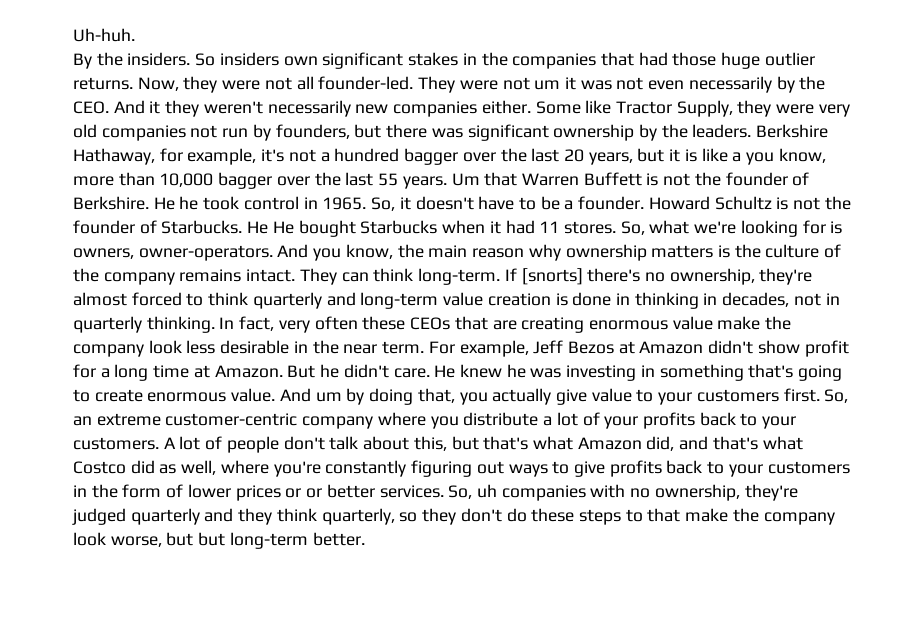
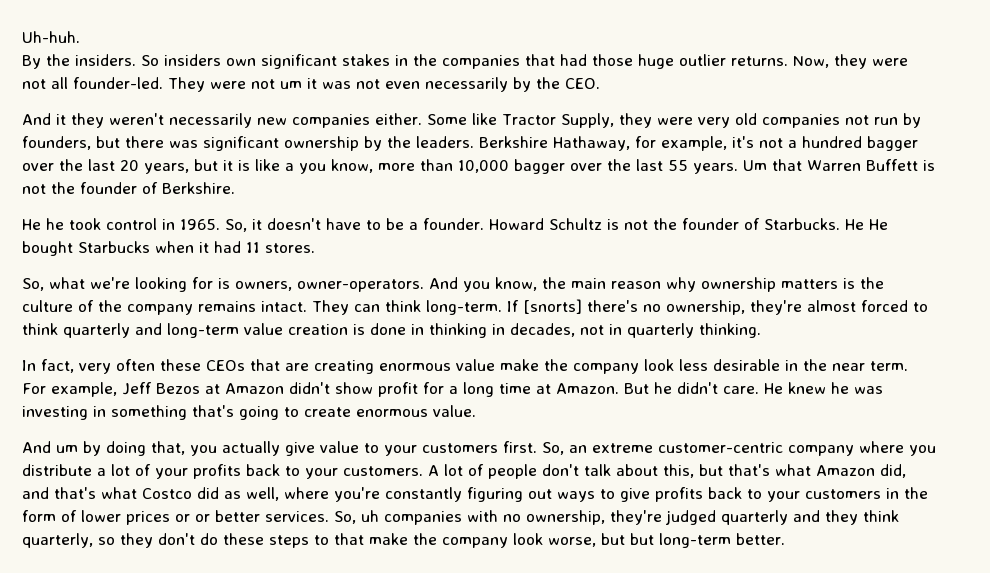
- They were not um it was not even necessarily by the CEO. And it they weren't necessarily new companies either.
+ They were not um it was not even necessarily by the CEO.
+ And it they weren't necessarily new companies either.
- Um that Warren Buffett is not the founder of Berkshire. He he took control in 1965.
+ Um that Warren Buffett is not the founder of Berkshire.
+ He he took control in 1965.
- He He bought Starbucks when it had 11 stores. So, what we're looking for is owners, owner-operators.
+ He He bought Starbucks when it had 11 stores.
+ So, what we're looking for is owners, owner-operators.
- If [snorts] there's no ownership, they're almost forced to think quarterly and long-term value creation is done in thinking in decades, not in quarterly thinking. In fact, very often these CEOs that are creating enormous value make the company look less desirable in the near term.
+ If [snorts] there's no ownership, they're almost forced to think quarterly and long-term value creation is done in thinking in decades, not in quarterly thinking.
+ In fact, very often these CEOs that are creating enormous value make the company look less desirable in the near term.
- He knew he was investing in something that's going to create enormous value. And um by doing that, you actually give value to your customers first.
+ He knew he was investing in something that's going to create enormous value.
+ And um by doing that, you actually give value to your customers first.

